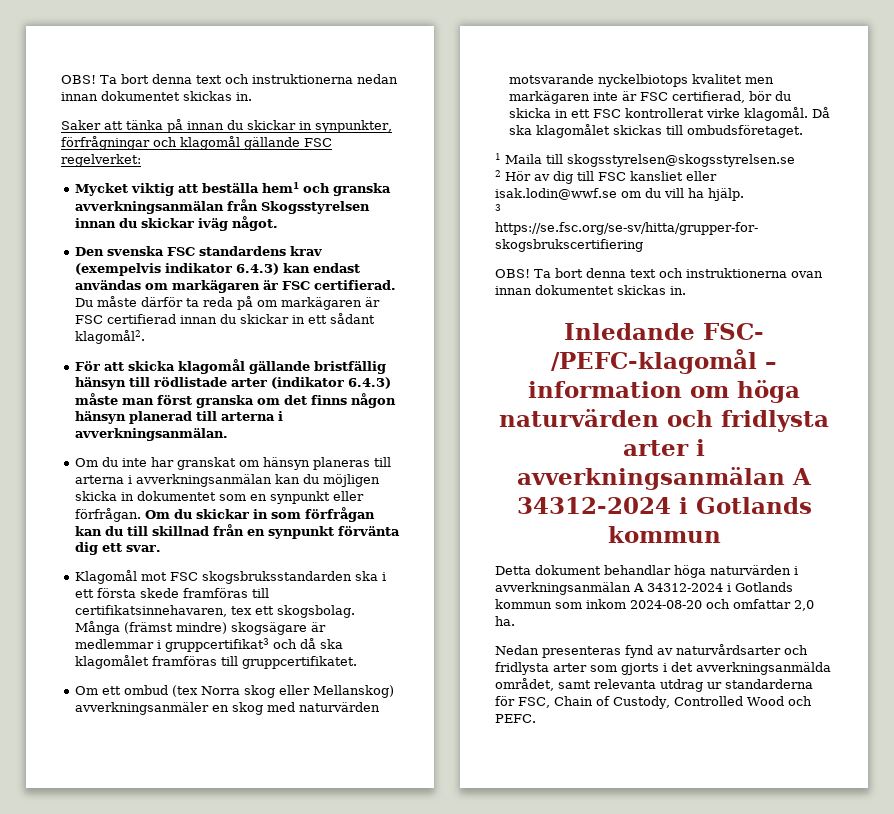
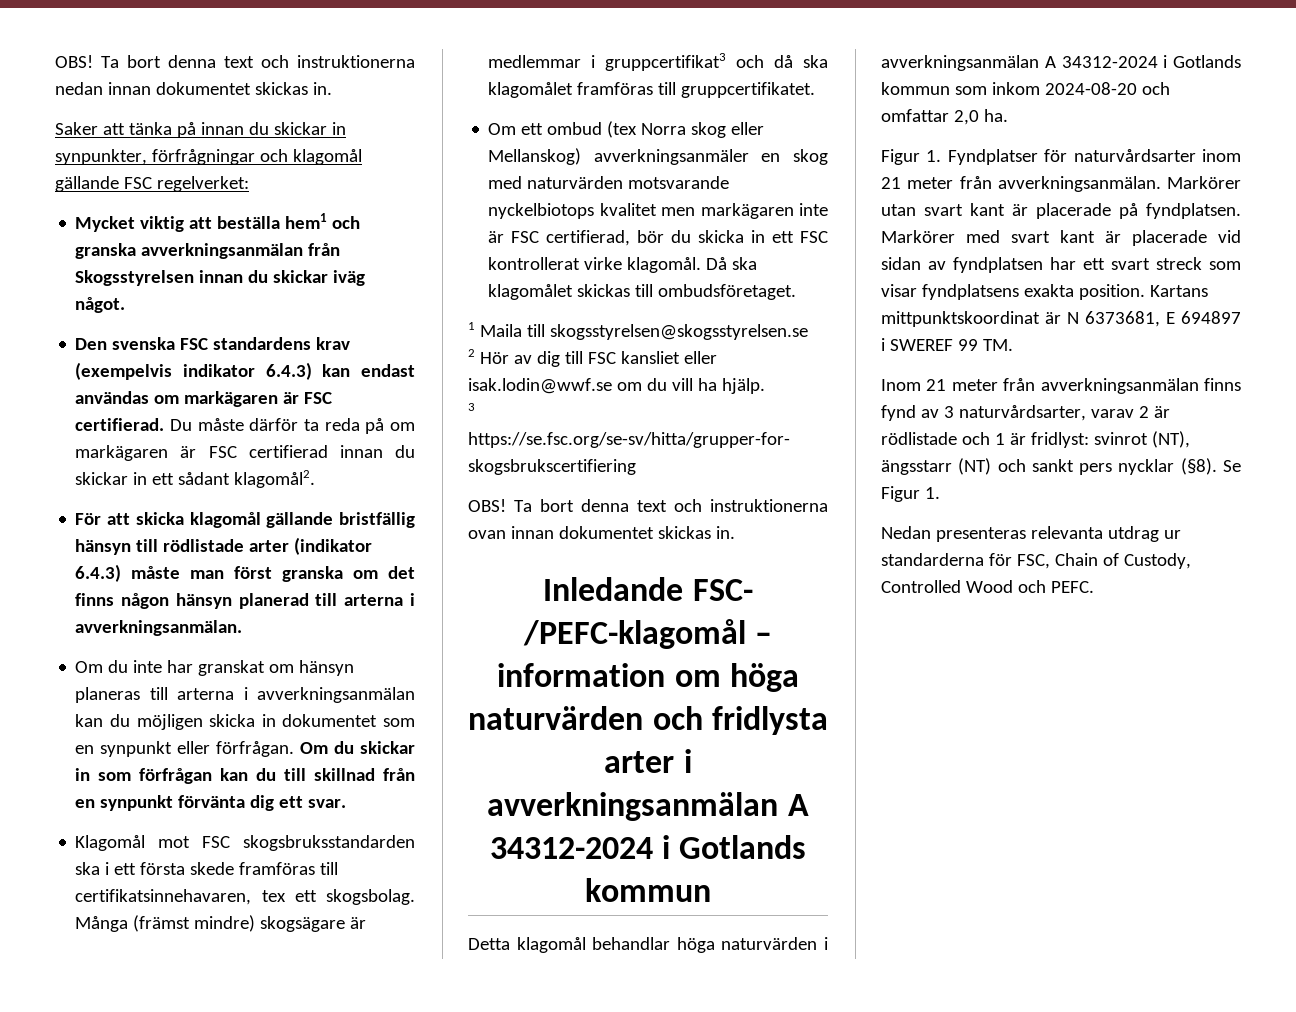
- Detta dokument behandlar höga naturvärden i avverkningsanmälan A 34312-2024 i Gotlands kommun som inkom 2024-08-20 och omfattar 2,0 ha.
+ Detta klagomål behandlar höga naturvärden i avverkningsanmälan A 34312-2024 i Gotlands kommun som inkom 2024-08-20 och omfattar 2,0 ha.
- Nedan presenteras fynd av naturvårdsarter och fridlysta arter som gjorts i det avverkningsanmälda området, samt relevanta utdrag ur standarderna för FSC, Chain of Custody, Controlled Wood och PEFC.
+ Figur 1. Fyndplatser för naturvårdsarter inom 21 meter från avverkningsanmälan. Markörer utan svart kant är placerade på fyndplatsen. Markörer med svart kant är placerade vid sidan av fyndplatsen har ett svart streck som visar fyndplatsens exakta position. Kartans mittpunktskoordinat är N 6373681, E 694897 i SWEREF 99 TM.
+ Inom 21 meter från avverkningsanmälan finns fynd av 3 naturvårdsarter, varav 2 är rödlistade och 1 är fridlyst: svinrot (NT), ängsstarr (NT) och sankt pers nycklar (§8). Se Figur 1.
+ Nedan presenteras relevanta utdrag ur standarderna för FSC, Chain of Custody, Controlled Wood och PEFC.

